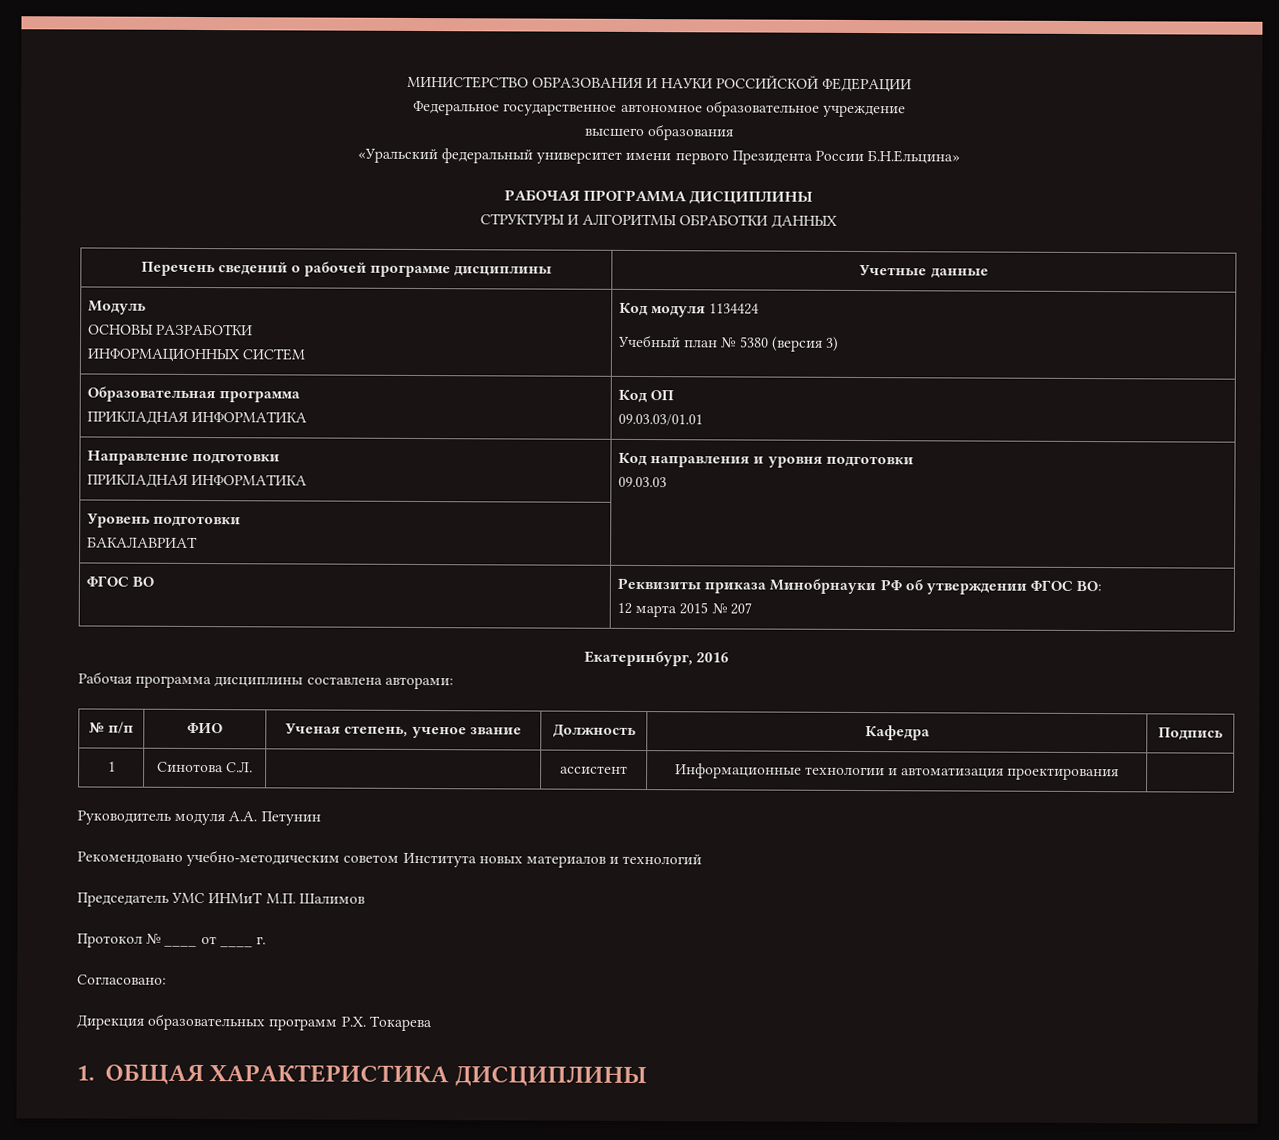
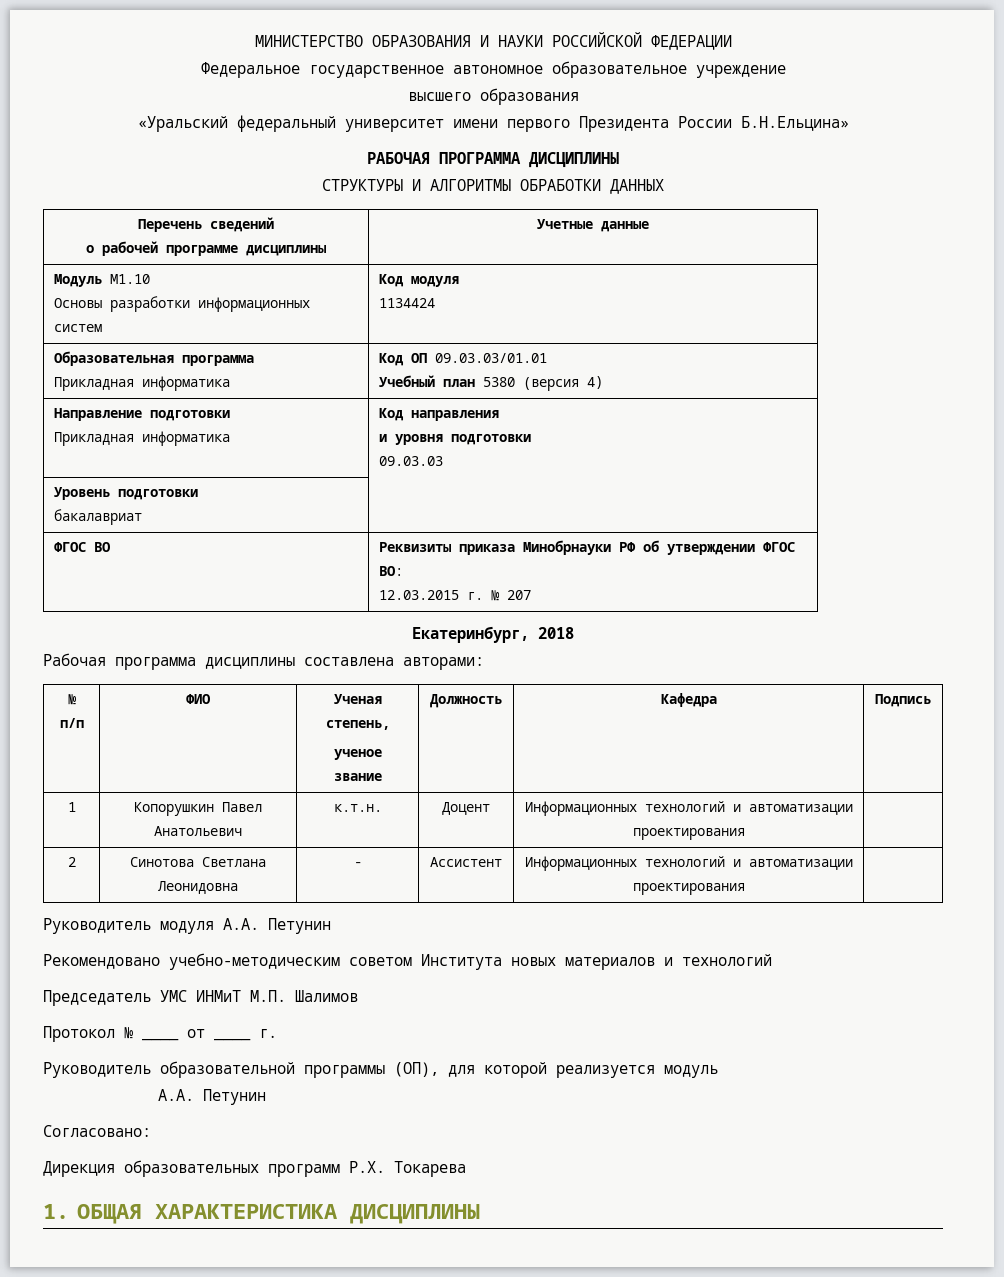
- Перечень сведений о рабочей программе дисциплины | Учетные данные
+ Перечень сведений
+ о рабочей программе дисциплины | Учетные данные
- Модуль
- ОСНОВЫ РАЗРАБОТКИ
- ИНФОРМАЦИОННЫХ СИСТЕМ | Код модуля 1134424
- Учебный план № 5380 (версия 3)
+ Модуль М1.10
+ Основы разработки информационных систем | Код модуля
+ 1134424
  Образовательная программа
- ПРИКЛАДНАЯ ИНФОРМАТИКА | Код ОП
- 09.03.03/01.01
+ Прикладная информатика | Код ОП 09.03.03/01.01
+ Учебный план 5380 (версия 4)
  Направление подготовки
- ПРИКЛАДНАЯ ИНФОРМАТИКА | Код направления и уровня подготовки
+ Прикладная информатика | Код направления
+ и уровня подготовки
  Уровень подготовки
- БАКАЛАВРИАТ |
+ бакалавриат |
  ФГОС ВО | Реквизиты приказа Минобрнауки РФ об утверждении ФГОС ВО:
- 12 марта 2015 № 207
+ 12.03.2015 г. № 207
- Екатеринбург, 2016
+ Екатеринбург, 2018
- № п/п | ФИО | Ученая степень, ученое звание | Должность | Кафедра | Подпись
+ № п/п | ФИО | Ученая степень,
+ ученое звание | Должность | Кафедра | Подпись
- 1 | Синотова С.Л. | | ассистент | Информационные технологии и автоматизация проектирования |
+ 1 | Копорушкин Павел Анатольевич | к.т.н. | Доцент | Информационных технологий и автоматизации проектирования |
+ 2 | Синотова Светлана Леонидовна | - | Ассистент | Информационных технологий и автоматизации проектирования |
+ Руководитель образовательной программы (ОП), для которой реализуется модуль
+ А.А. Петунин

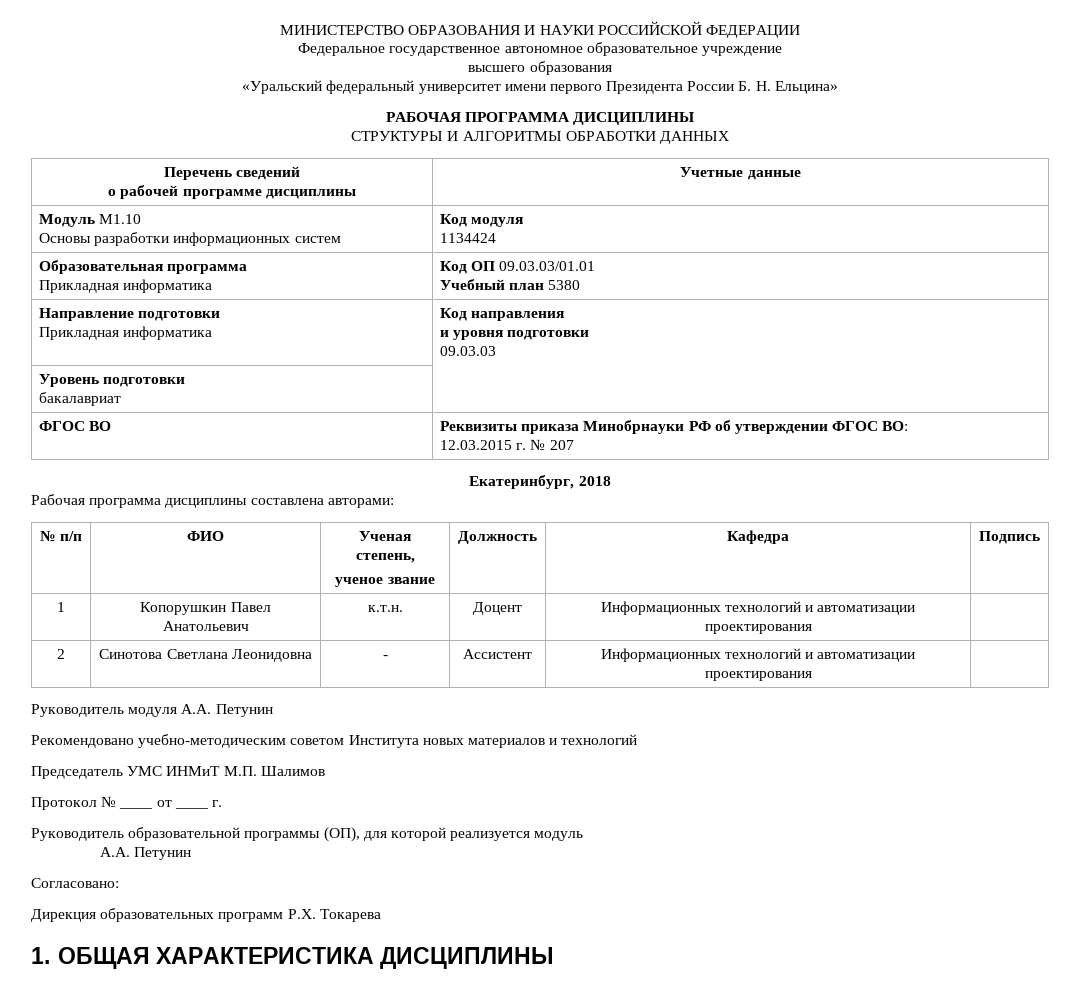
- «Уральский федеральный университет имени первого Президента России Б.Н.Ельцина»
+ «Уральский федеральный университет имени первого Президента России Б. Н. Ельцина»
  Образовательная программа
  Прикладная информатика | Код ОП 09.03.03/01.01
- Учебный план 5380 (версия 4)
+ Учебный план 5380

